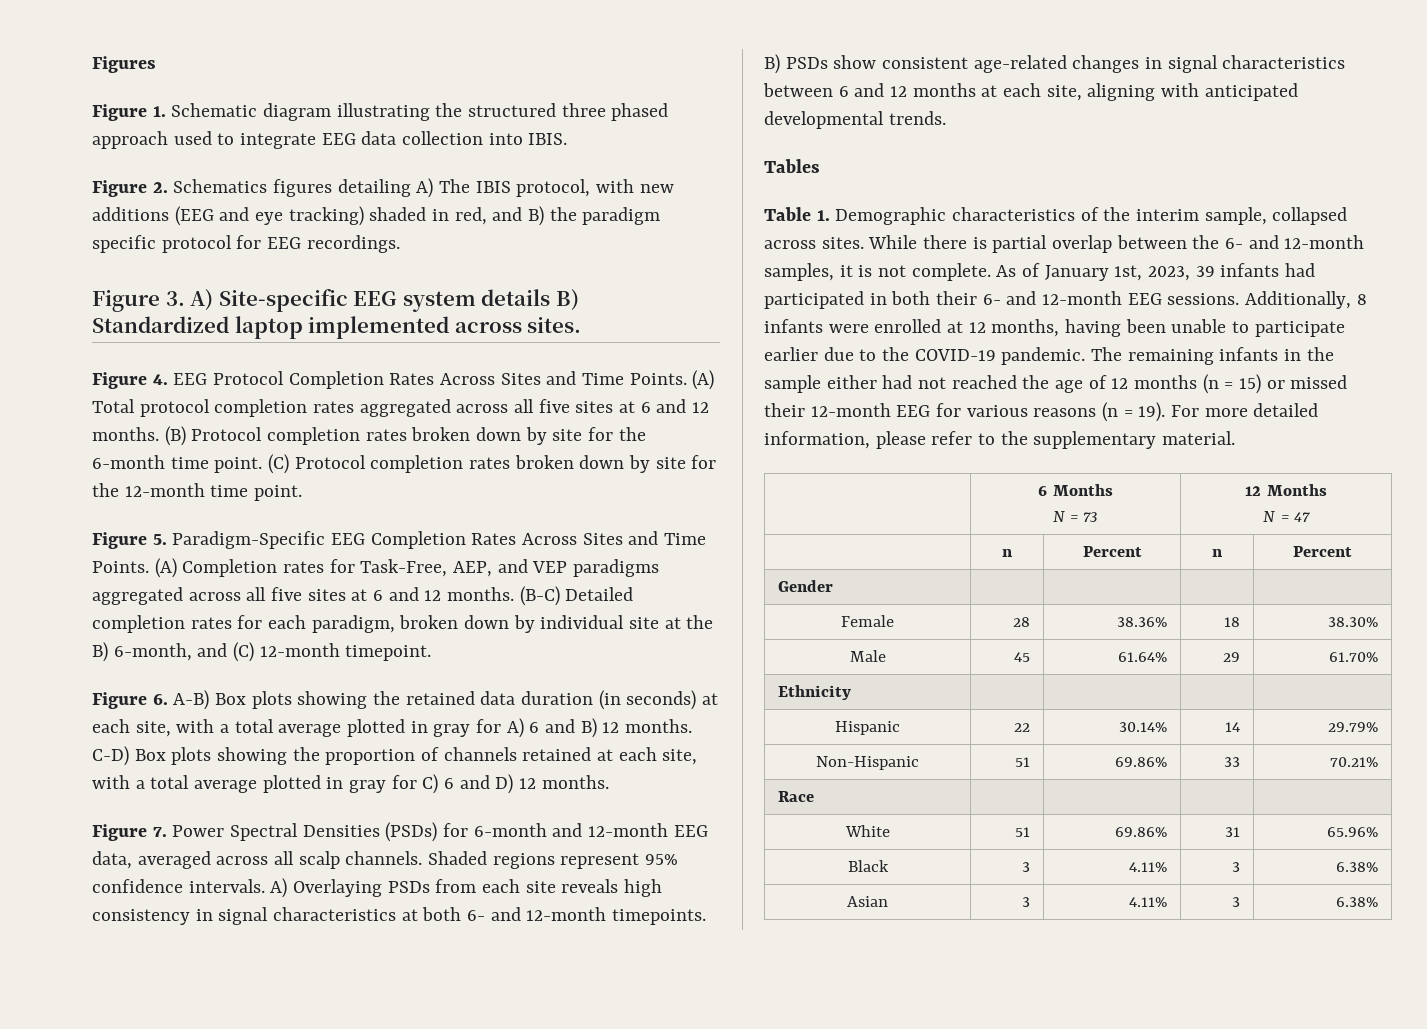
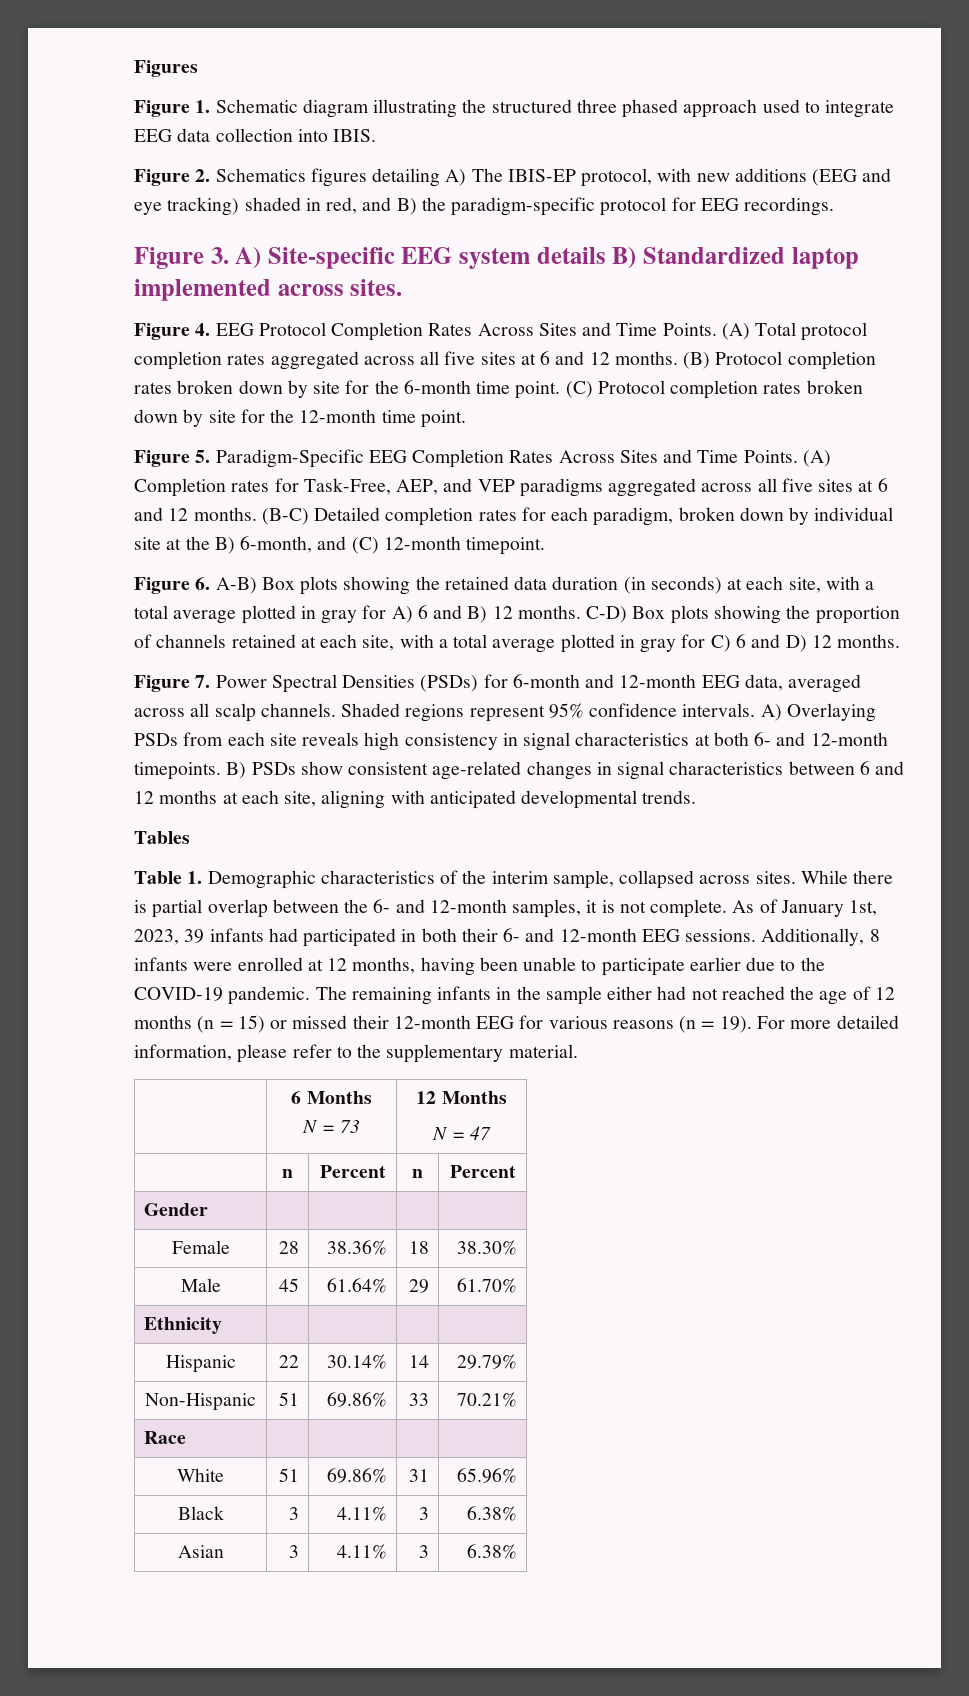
- Figure 2. Schematics figures detailing A) The IBIS protocol, with new additions (EEG and eye tracking) shaded in red, and B) the paradigm specific protocol for EEG recordings.
+ Figure 2. Schematics figures detailing A) The IBIS-EP protocol, with new additions (EEG and eye tracking) shaded in red, and B) the paradigm-specific protocol for EEG recordings.

